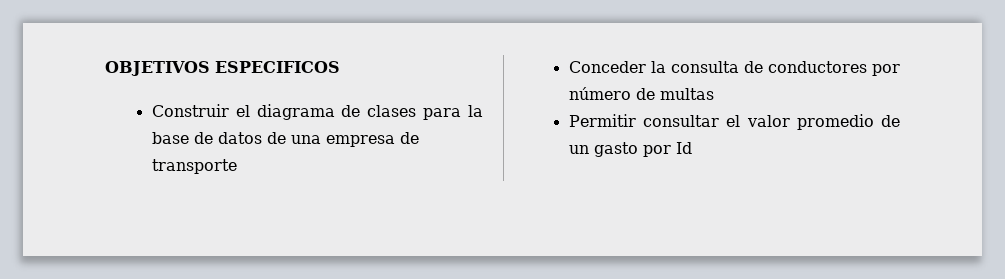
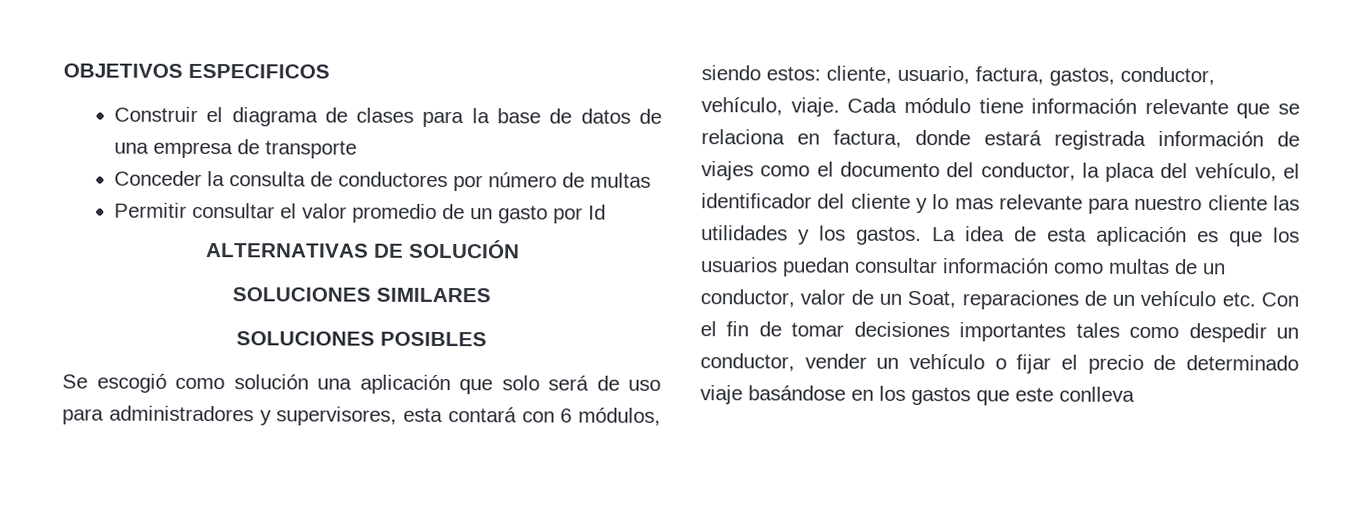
+ ALTERNATIVAS DE SOLUCIÓN
+ SOLUCIONES SIMILARES
+ SOLUCIONES POSIBLES
+ Se escogió como solución una aplicación que solo será de uso para administradores y supervisores, esta contará con 6 módulos, siendo estos: cliente, usuario, factura, gastos, conductor, vehículo, viaje. Cada módulo tiene información relevante que se relaciona en factura, donde estará registrada información de viajes como el documento del conductor, la placa del vehículo, el identificador del cliente y lo mas relevante para nuestro cliente las utilidades y los gastos. La idea de esta aplicación es que los usuarios puedan consultar información como multas de un conductor, valor de un Soat, reparaciones de un vehículo etc. Con el fin de tomar decisiones importantes tales como despedir un conductor, vender un vehículo o fijar el precio de determinado viaje basándose en los gastos que este conlleva

